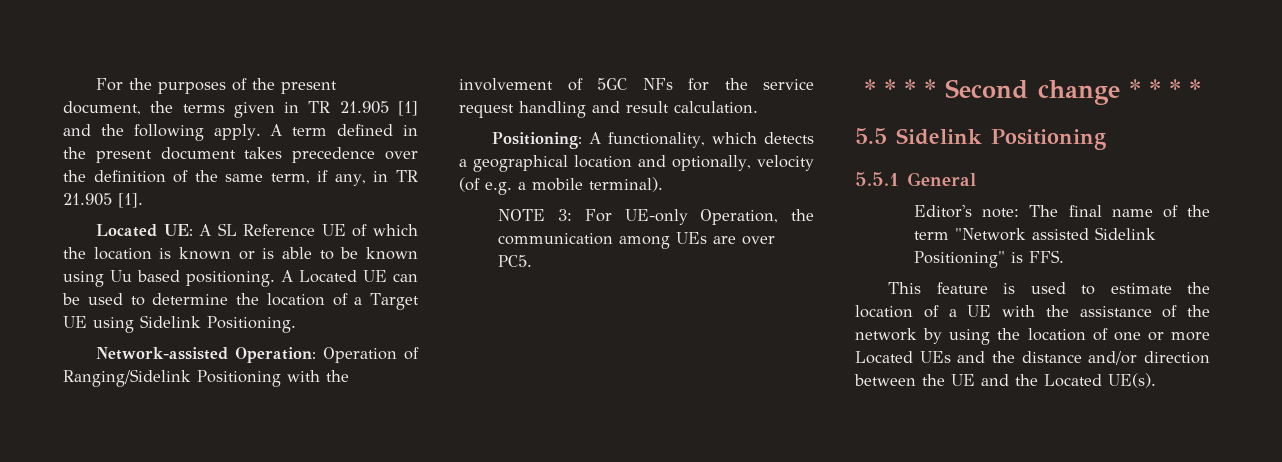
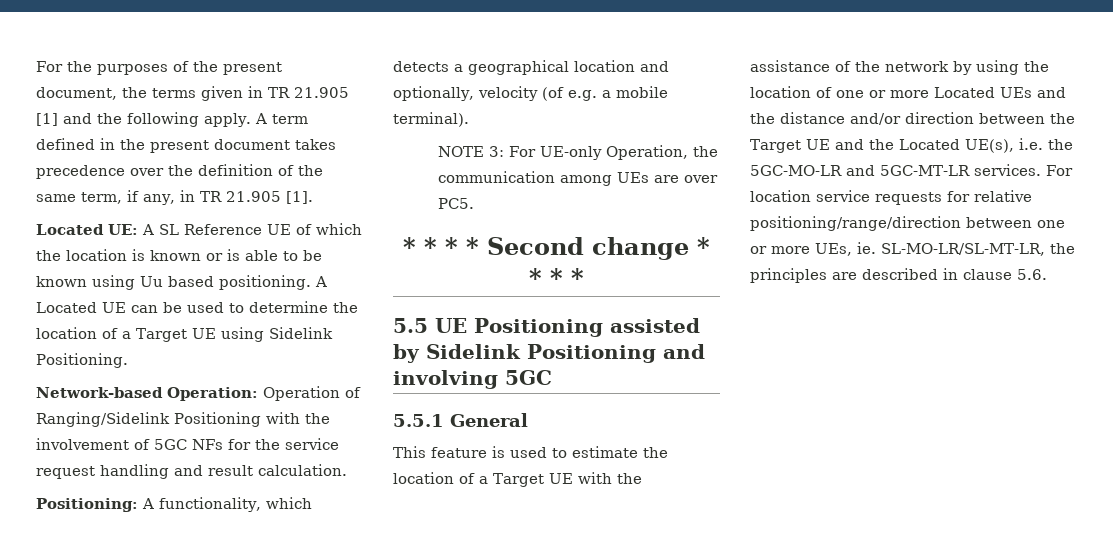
- Network-assisted Operation: Operation of Ranging/Sidelink Positioning with the involvement of 5GC NFs for the service request handling and result calculation.
+ Network-based Operation: Operation of Ranging/Sidelink Positioning with the involvement of 5GC NFs for the service request handling and result calculation.
- 5.5 Sidelink Positioning
+ 5.5 UE Positioning assisted by Sidelink Positioning and involving 5GC
- Editor's note: The final name of the term "Network assisted Sidelink Positioning" is FFS.
- This feature is used to estimate the location of a UE with the assistance of the network by using the location of one or more Located UEs and the distance and/or direction between the UE and the Located UE(s).
+ This feature is used to estimate the location of a Target UE with the assistance of the network by using the location of one or more Located UEs and the distance and/or direction between the Target UE and the Located UE(s), i.e. the 5GC-MO-LR and 5GC-MT-LR services. For location service requests for relative positioning/range/direction between one or more UEs, ie. SL-MO-LR/SL-MT-LR, the principles are described in clause 5.6.

